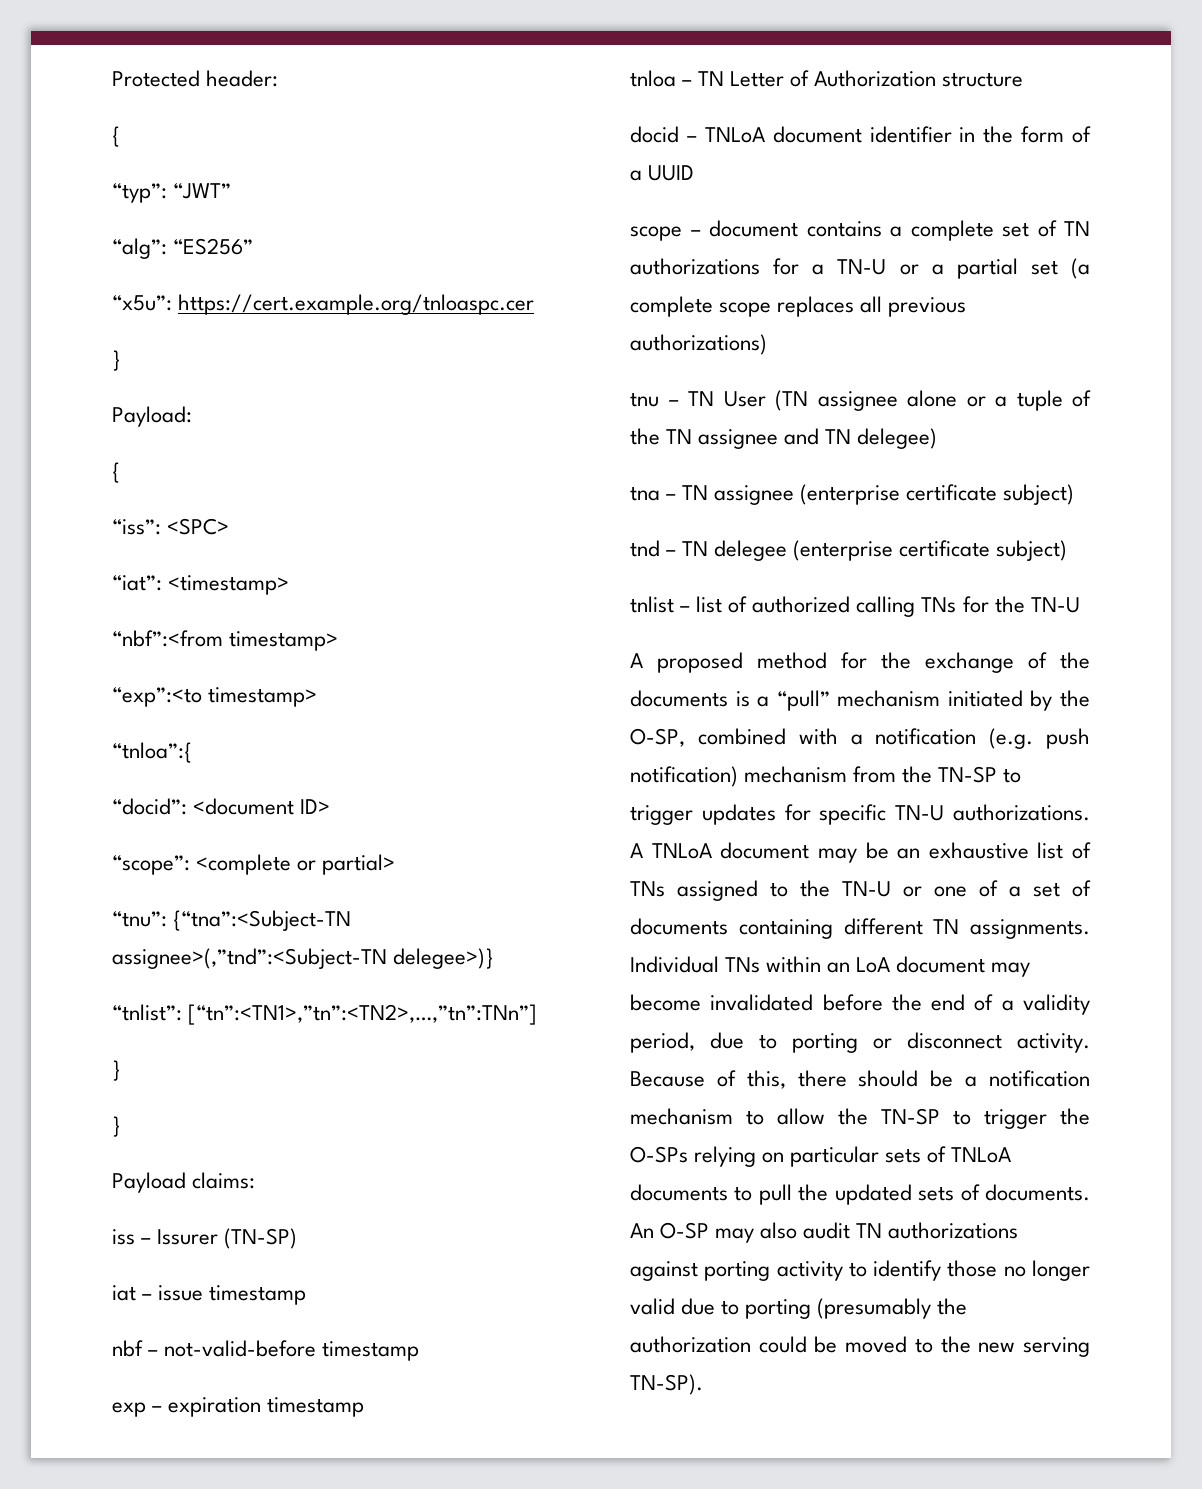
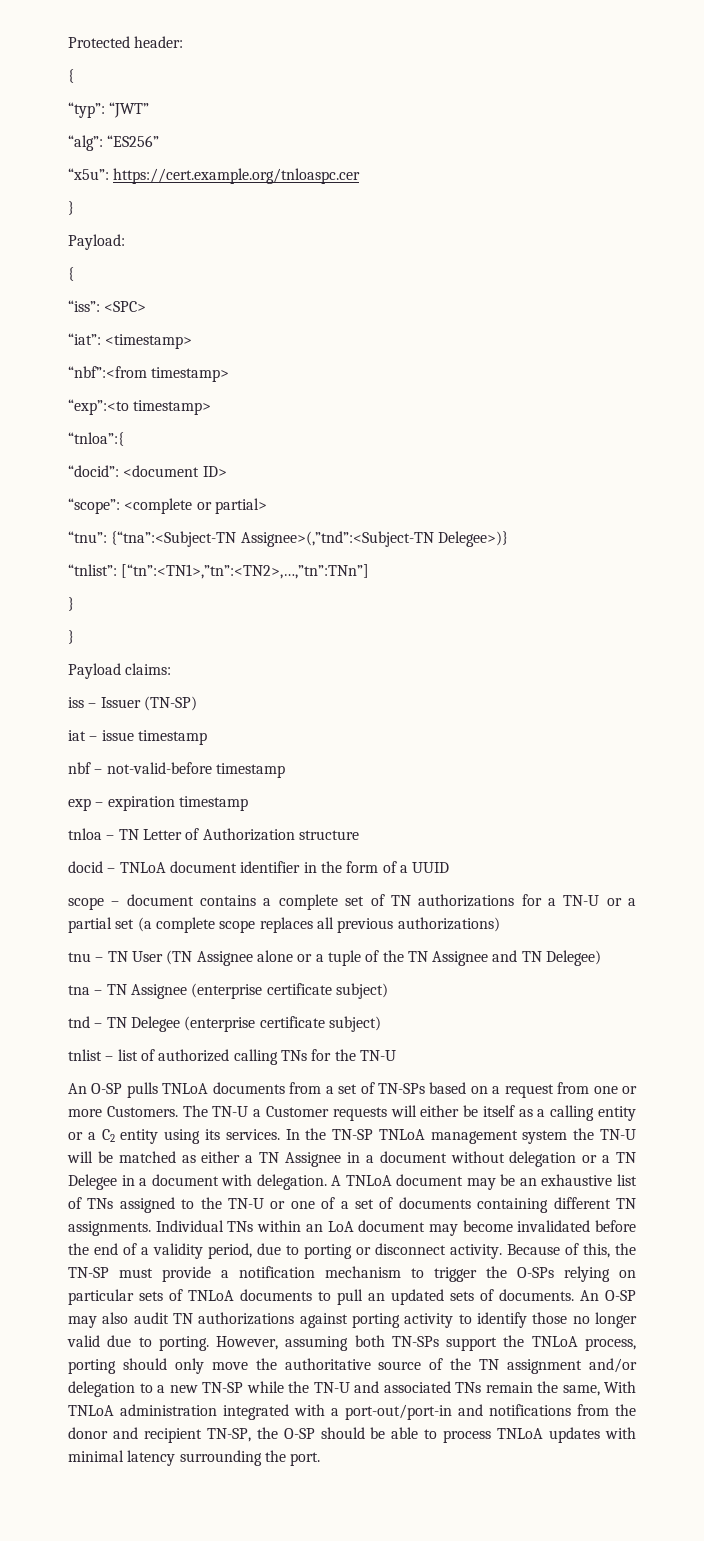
- “tnu”: {“tna”:<Subject-TN assignee>(,”tnd”:<Subject-TN delegee>)}
+ “tnu”: {“tna”:<Subject-TN Assignee>(,”tnd”:<Subject-TN Delegee>)}
- iss – Issurer (TN-SP)
+ iss – Issuer (TN-SP)
- tnu – TN User (TN assignee alone or a tuple of the TN assignee and TN delegee)
+ tnu – TN User (TN Assignee alone or a tuple of the TN Assignee and TN Delegee)
- tna – TN assignee (enterprise certificate subject)
+ tna – TN Assignee (enterprise certificate subject)
- tnd – TN delegee (enterprise certificate subject)
+ tnd – TN Delegee (enterprise certificate subject)
- A proposed method for the exchange of the documents is a “pull” mechanism initiated by the O-SP, combined with a notification (e.g. push notification) mechanism from the TN-SP to trigger updates for specific TN-U authorizations.
+ An O-SP pulls TNLoA documents from a set of TN-SPs based on a request from one or more Customers. The TN-U a Customer requests will either be itself as a calling entity or a C2 entity using its services. In the TN-SP TNLoA management system the TN-U will be matched as either a TN Assignee in a document without delegation or a TN Delegee in a document with delegation.
- Because of this, there should be a notification mechanism to allow the TN-SP to trigger the O-SPs relying on particular sets of TNLoA documents to pull the updated sets of documents.
+ Because of this, the TN-SP must provide a notification mechanism to trigger the O-SPs relying on particular sets of TNLoA documents to pull an updated sets of documents.
- An O-SP may also audit TN authorizations against porting activity to identify those no longer valid due to porting (presumably the authorization could be moved to the new serving TN-SP).
+ An O-SP may also audit TN authorizations against porting activity to identify those no longer valid due to porting. However, assuming both TN-SPs support the TNLoA process, porting should only move the authoritative source of the TN assignment and/or delegation to a new TN-SP while the TN-U and associated TNs remain the same, With TNLoA administration integrated with a port-out/port-in and notifications from the donor and recipient TN-SP, the O-SP should be able to process TNLoA updates with minimal latency surrounding the port.

